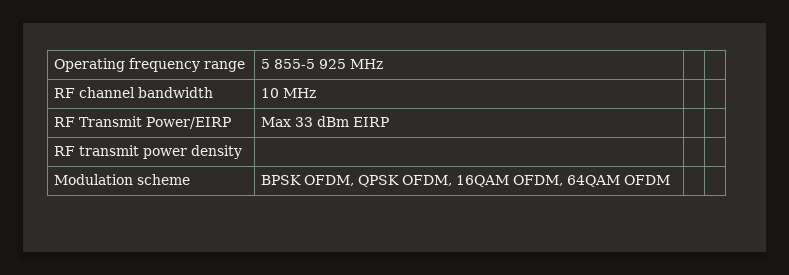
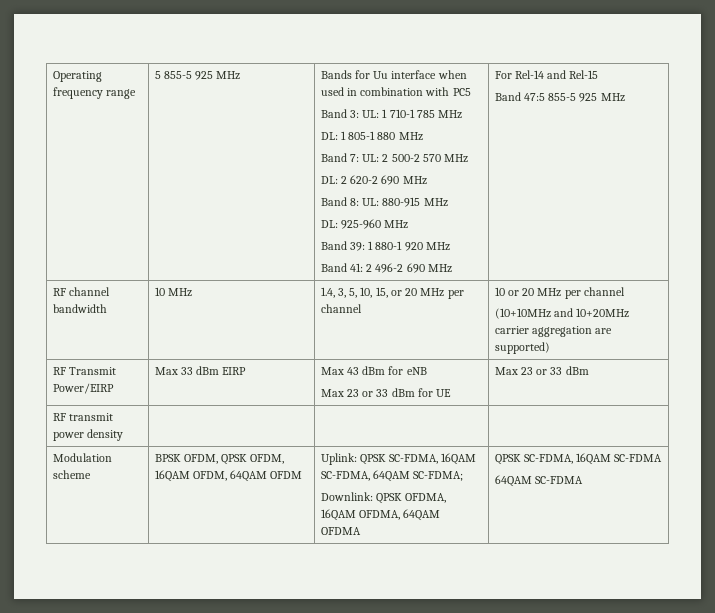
+ Bands for Uu interface when used in combination with PC5
+ Band 3: UL: 1 710-1 785 MHz
+ DL: 1 805-1 880 MHz
+ Band 7: UL: 2 500-2 570 MHz
+ DL: 2 620-2 690 MHz
+ Band 8: UL: 880-915 MHz
+ DL: 925-960 MHz
+ Band 39: 1 880-1 920 MHz
+ Band 41: 2 496-2 690 MHz | For Rel-14 and Rel-15
+ Band 47:5 855-5 925 MHz
- RF channel bandwidth | 10 MHz | |
+ RF channel bandwidth | 10 MHz | 1.4, 3, 5, 10, 15, or 20 MHz per channel | 10 or 20 MHz per channel
+ (10+10MHz and 10+20MHz carrier aggregation are supported)
- RF Transmit Power/EIRP | Max 33 dBm EIRP | |
+ RF Transmit Power/EIRP | Max 33 dBm EIRP | Max 43 dBm for eNB
+ Max 23 or 33 dBm for UE | Max 23 or 33 dBm
- Modulation scheme | BPSK OFDM, QPSK OFDM, 16QAM OFDM, 64QAM OFDM | |
+ Modulation scheme | BPSK OFDM, QPSK OFDM, 16QAM OFDM, 64QAM OFDM | Uplink: QPSK SC-FDMA, 16QAM SC-FDMA, 64QAM SC-FDMA;
+ Downlink: QPSK OFDMA, 16QAM OFDMA, 64QAM OFDMA | QPSK SC-FDMA, 16QAM SC-FDMA
+ 64QAM SC-FDMA

